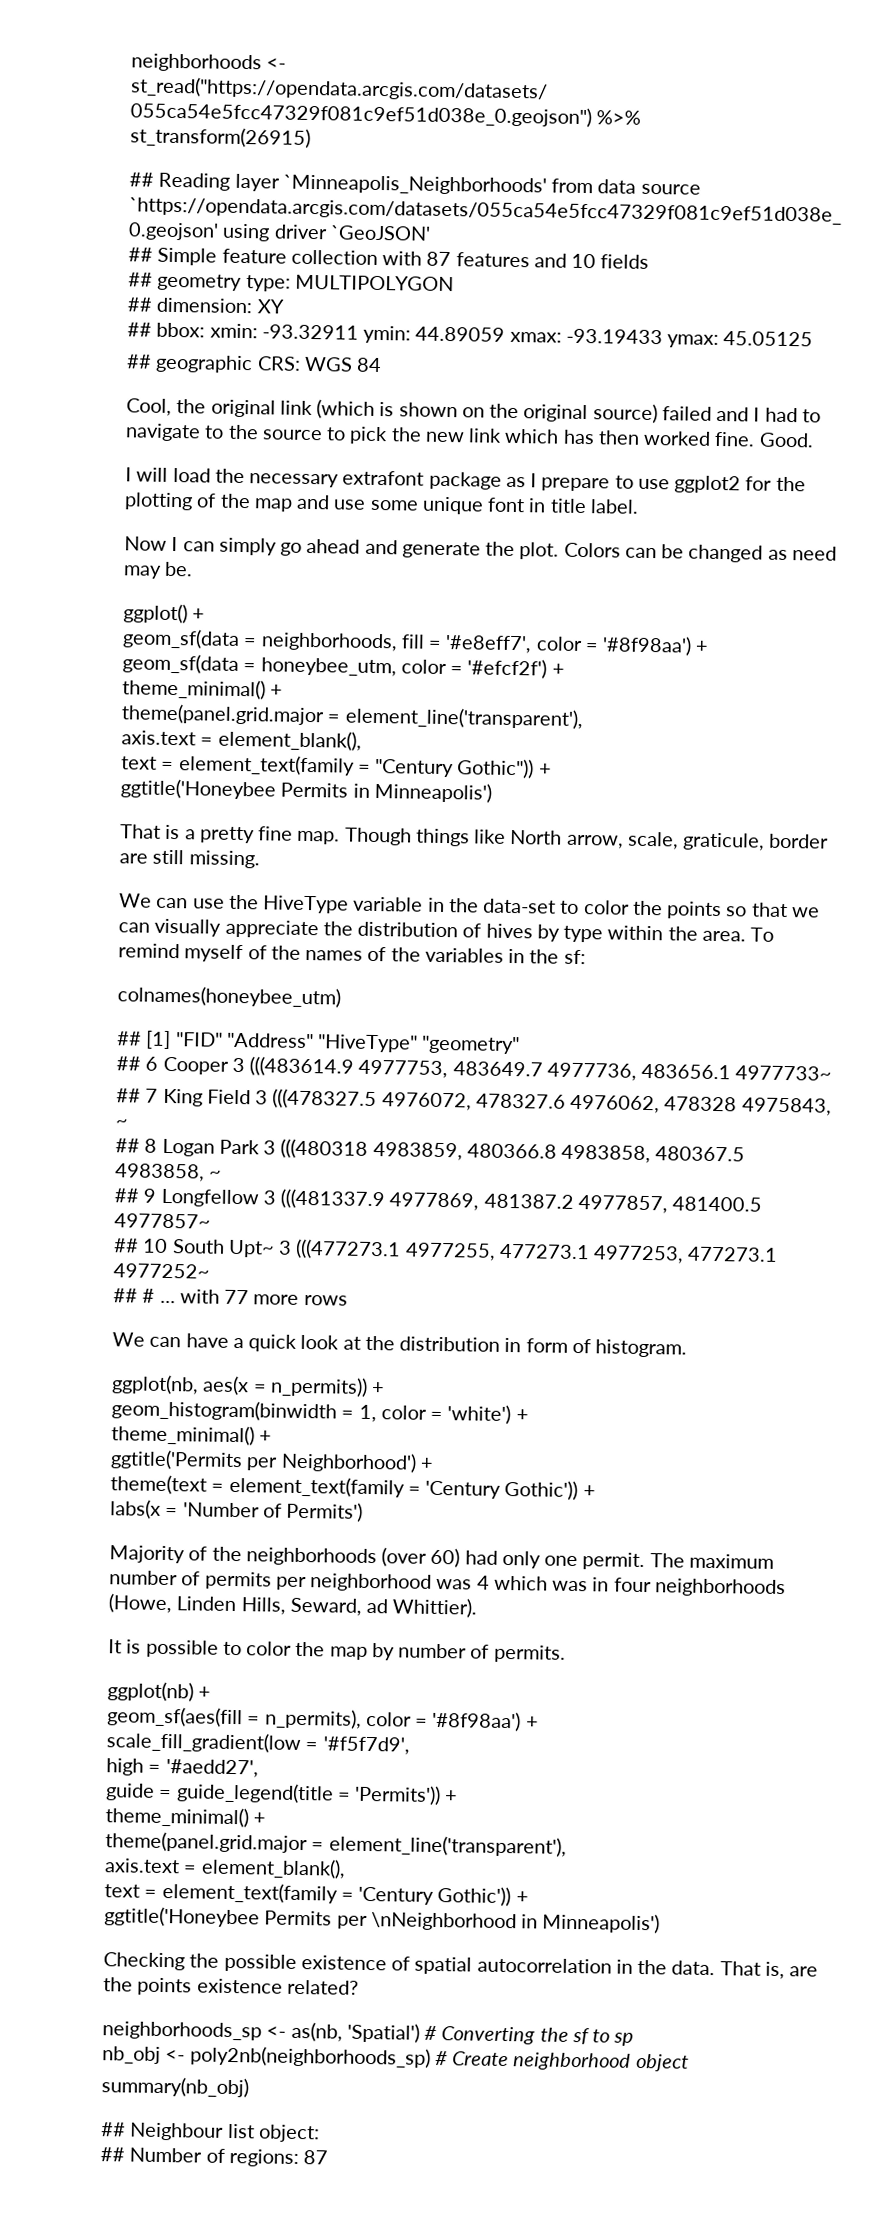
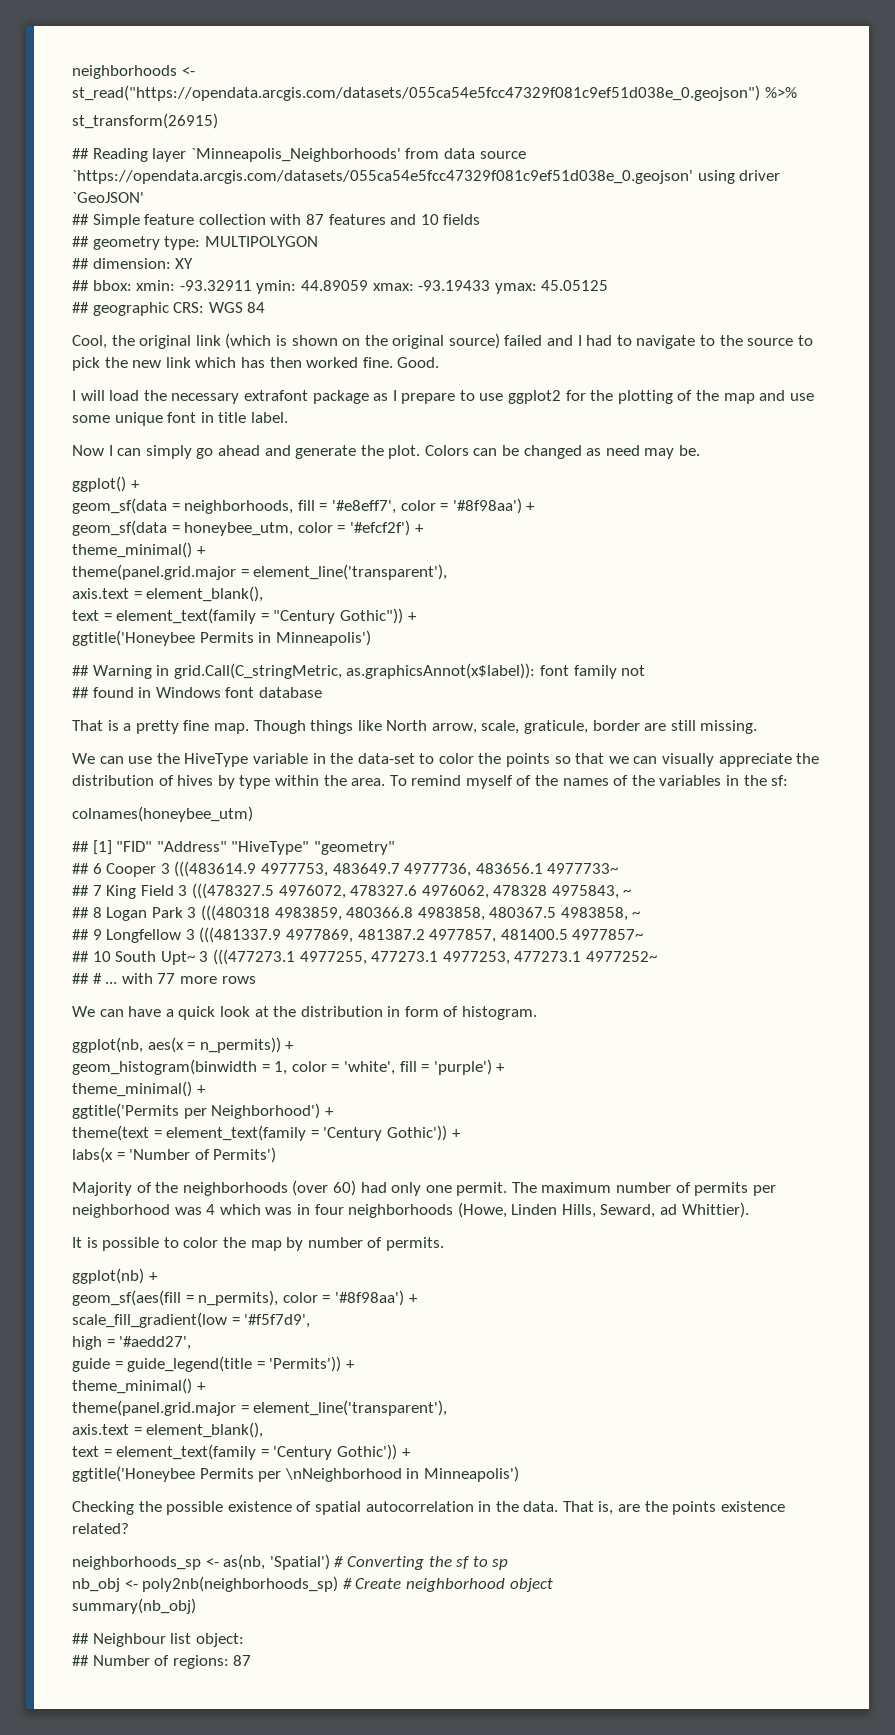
+ ## Warning in grid.Call(C_stringMetric, as.graphicsAnnot(x$label)): font family not
+ ## found in Windows font database
- geom_histogram(binwidth = 1, color = 'white') +
+ geom_histogram(binwidth = 1, color = 'white', fill = 'purple') +

